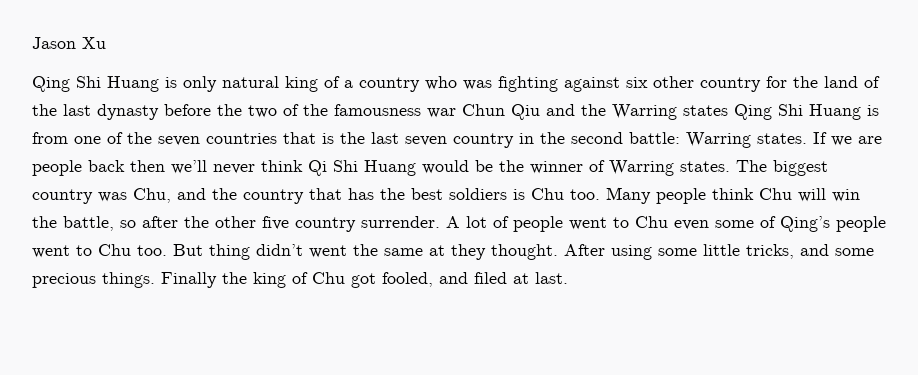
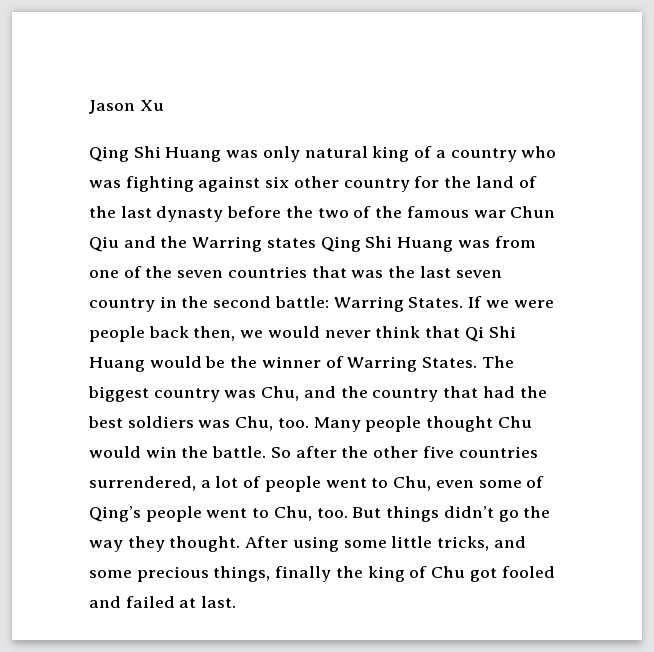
- Qing Shi Huang is only natural king of a country who was fighting against six other country for the land of the last dynasty before the two of the famousness war Chun Qiu and the Warring states Qing Shi Huang is from one of the seven countries that is the last seven country in the second battle: Warring states.
+ Qing Shi Huang was only natural king of a country who was fighting against six other country for the land of the last dynasty before the two of the famous war Chun Qiu and the Warring states Qing Shi Huang was from one of the seven countries that was the last seven country in the second battle: Warring States.
- If we are people back then we’ll never think Qi Shi Huang would be the winner of Warring states.
+ If we were people back then, we would never think that Qi Shi Huang would be the winner of Warring States.
- The biggest country was Chu, and the country that has the best soldiers is Chu too.
+ The biggest country was Chu, and the country that had the best soldiers was Chu, too.
- Many people think Chu will win the battle, so after the other five country surrender. A lot of people went to Chu even some of Qing’s people went to Chu too.
+ Many people thought Chu would win the battle. So after the other five countries surrendered, a lot of people went to Chu, even some of Qing’s people went to Chu, too.
- But thing didn’t went the same at they thought.
+ But things didn’t go the way they thought.
- After using some little tricks, and some precious things. Finally the king of Chu got fooled, and filed at last.
+ After using some little tricks, and some precious things, finally the king of Chu got fooled and failed at last.

